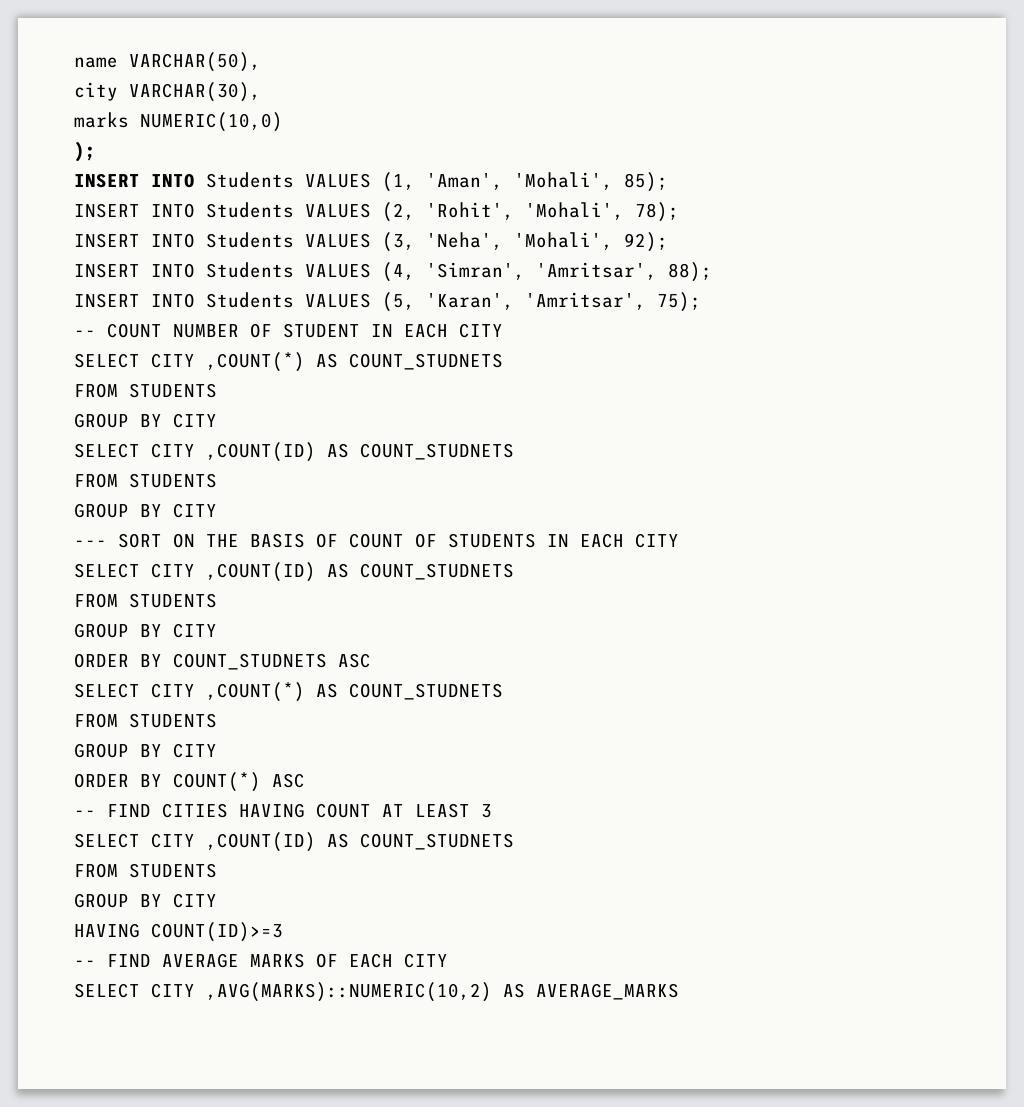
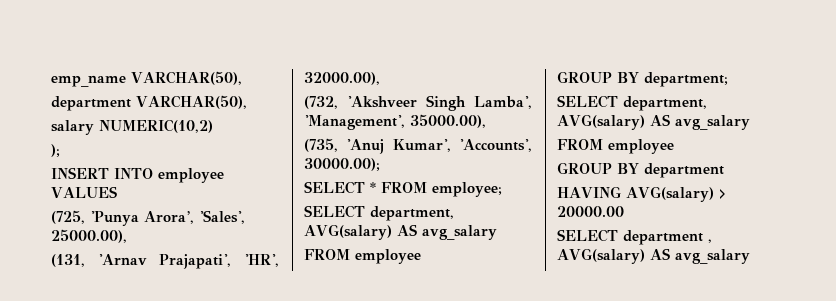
- name VARCHAR(50),
- city VARCHAR(30),
- marks NUMERIC(10,0)
+ emp_name VARCHAR(50),
+ department VARCHAR(50),
+ salary NUMERIC(10,2)
- INSERT INTO Students VALUES (1, 'Aman', 'Mohali', 85);
- INSERT INTO Students VALUES (2, 'Rohit', 'Mohali', 78);
- INSERT INTO Students VALUES (3, 'Neha', 'Mohali', 92);
- INSERT INTO Students VALUES (4, 'Simran', 'Amritsar', 88);
- INSERT INTO Students VALUES (5, 'Karan', 'Amritsar', 75);
- -- COUNT NUMBER OF STUDENT IN EACH CITY
- SELECT CITY ,COUNT(*) AS COUNT_STUDNETS
- FROM STUDENTS
- GROUP BY CITY
- SELECT CITY ,COUNT(ID) AS COUNT_STUDNETS
- FROM STUDENTS
- GROUP BY CITY
- --- SORT ON THE BASIS OF COUNT OF STUDENTS IN EACH CITY
- SELECT CITY ,COUNT(ID) AS COUNT_STUDNETS
- FROM STUDENTS
- GROUP BY CITY
- ORDER BY COUNT_STUDNETS ASC
- SELECT CITY ,COUNT(*) AS COUNT_STUDNETS
- FROM STUDENTS
- GROUP BY CITY
- ORDER BY COUNT(*) ASC
- -- FIND CITIES HAVING COUNT AT LEAST 3
- SELECT CITY ,COUNT(ID) AS COUNT_STUDNETS
- FROM STUDENTS
- GROUP BY CITY
- HAVING COUNT(ID)>=3
- -- FIND AVERAGE MARKS OF EACH CITY
- SELECT CITY ,AVG(MARKS)::NUMERIC(10,2) AS AVERAGE_MARKS
+ INSERT INTO employee VALUES
+ (725, 'Punya Arora’, 'Sales', 25000.00),
+ (131, 'Arnav Prajapati', 'HR', 32000.00),
+ (732, 'Akshveer Singh Lamba', 'Management', 35000.00),
+ (735, 'Anuj Kumar', 'Accounts', 30000.00);
+ SELECT * FROM employee;
+ SELECT department, AVG(salary) AS avg_salary
+ FROM employee
+ GROUP BY department;
+ SELECT department, AVG(salary) AS avg_salary
+ FROM employee
+ GROUP BY department
+ HAVING AVG(salary) > 20000.00
+ SELECT department , AVG(salary) AS avg_salary

